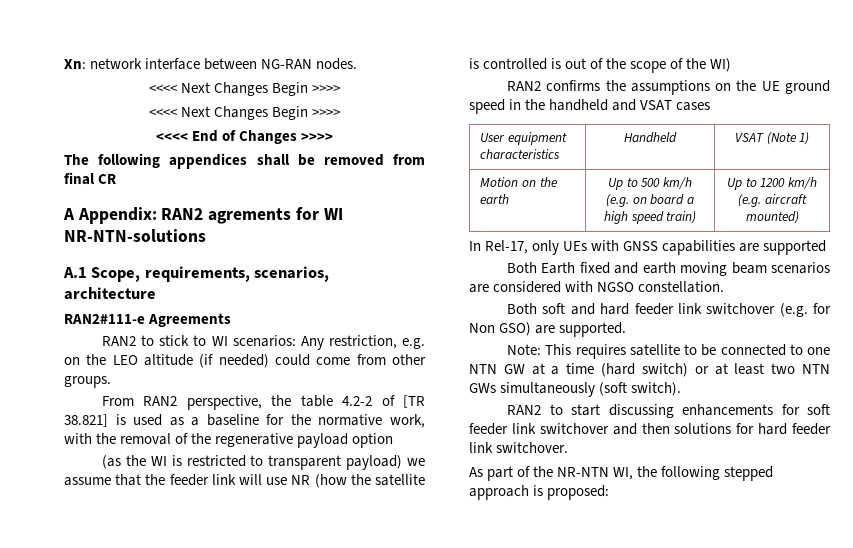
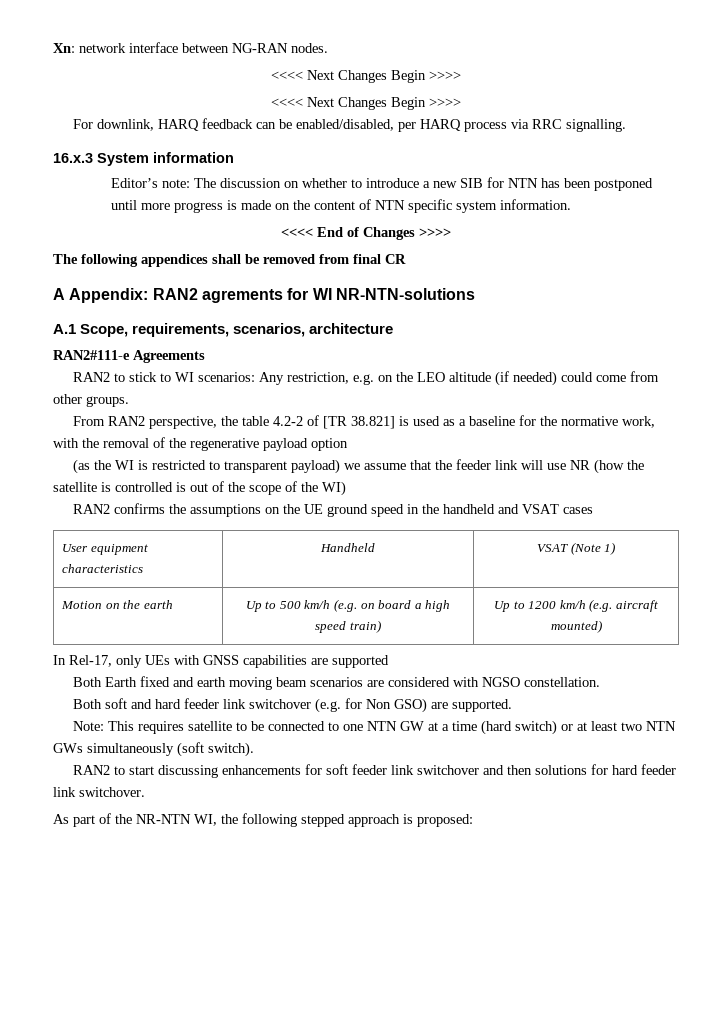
+ For downlink, HARQ feedback can be enabled/disabled, per HARQ process via RRC signalling.
+ 16.x.3 System information
+ Editor’s note: The discussion on whether to introduce a new SIB for NTN has been postponed until more progress is made on the content of NTN specific system information.

